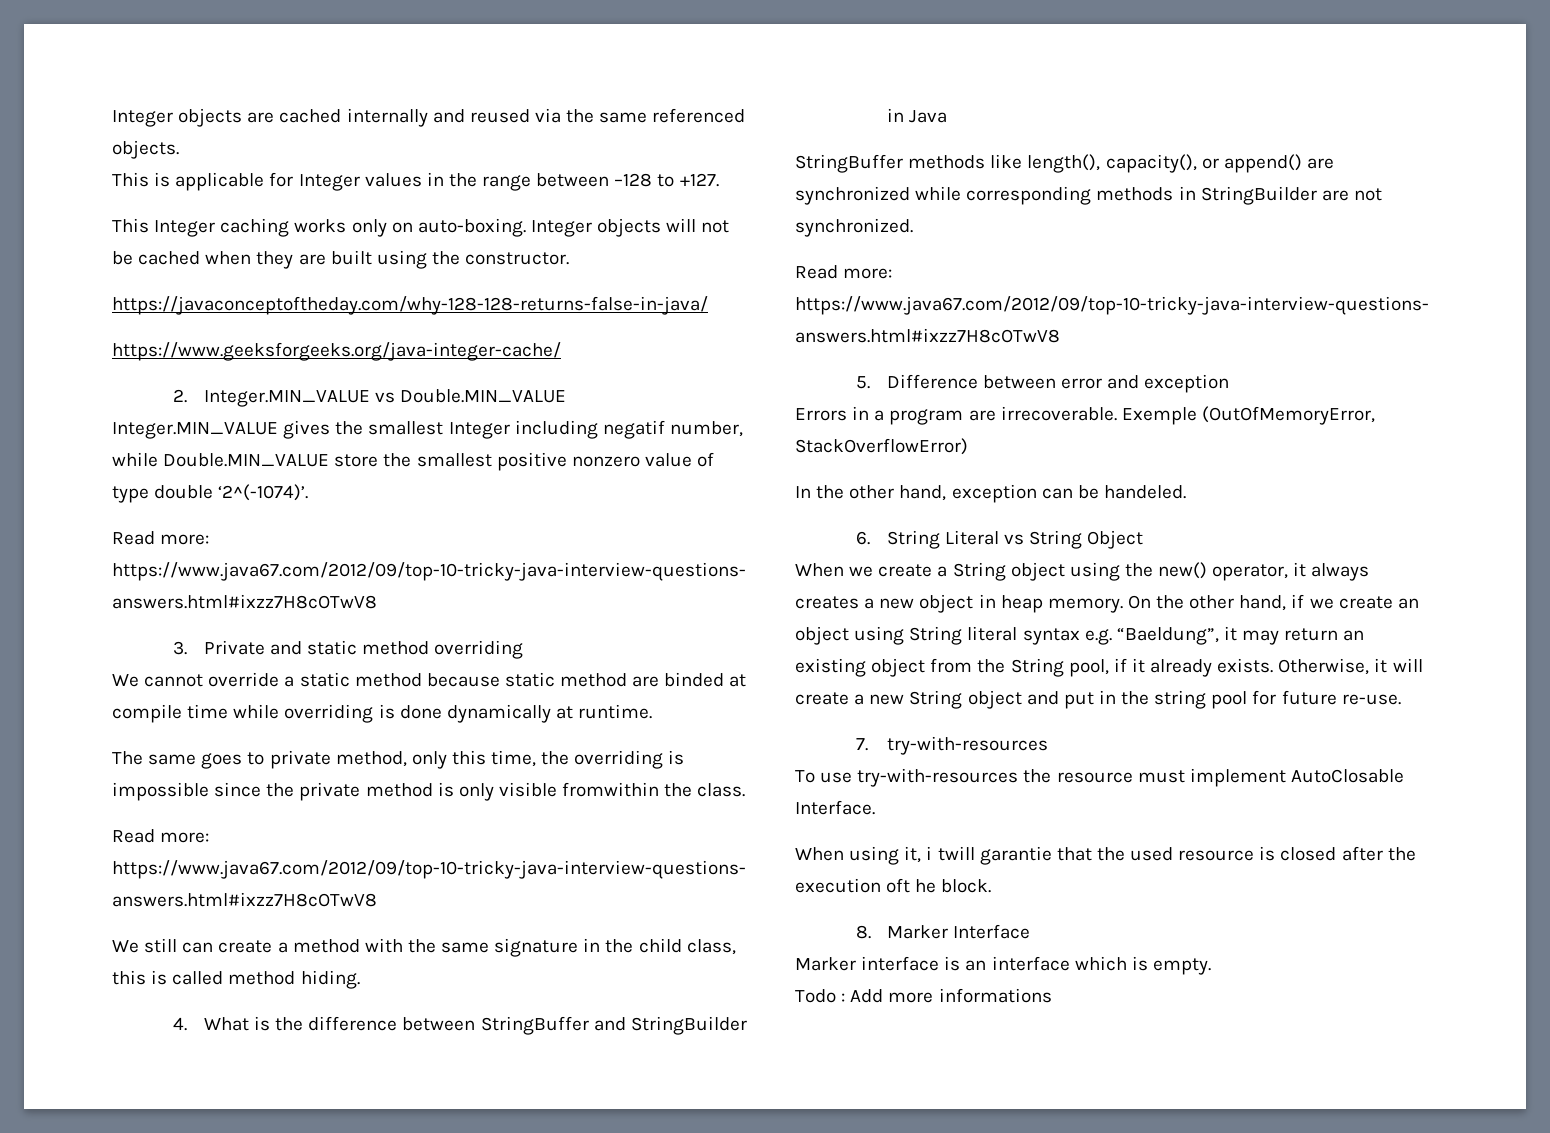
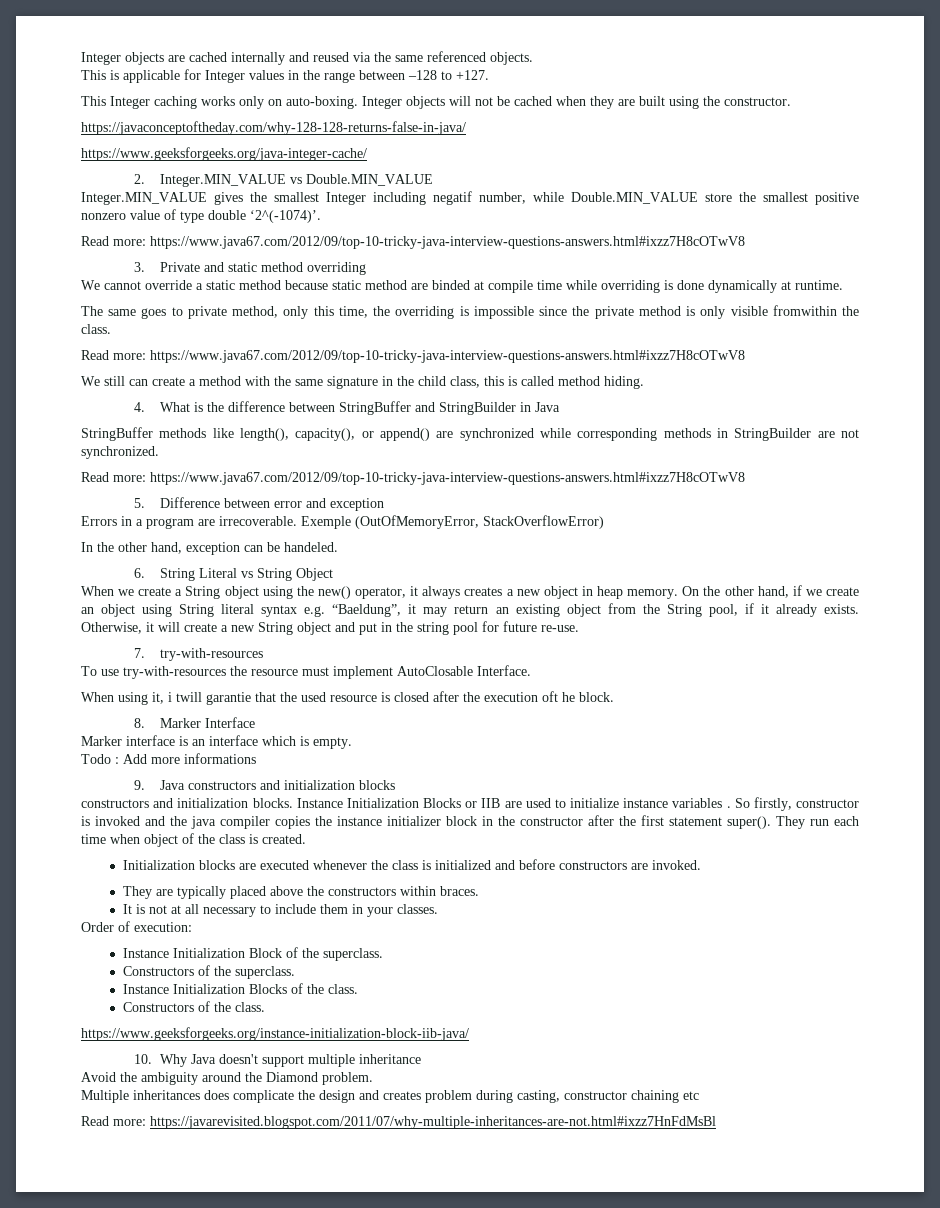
+ 9. Java constructors and initialization blocks
+ constructors and initialization blocks. Instance Initialization Blocks or IIB are used to initialize instance variables . So firstly, constructor is invoked and the java compiler copies the instance initializer block in the constructor after the first statement super(). They run each time when object of the class is created.
+ Initialization blocks are executed whenever the class is initialized and before constructors are invoked.
+ They are typically placed above the constructors within braces.
+ It is not at all necessary to include them in your classes.
+ Order of execution:
+ Instance Initialization Block of the superclass.
+ Constructors of the superclass.
+ Instance Initialization Blocks of the class.
+ Constructors of the class.
+ https://www.geeksforgeeks.org/instance-initialization-block-iib-java/
+ 10. Why Java doesn't support multiple inheritance
+ Avoid the ambiguity around the Diamond problem.
+ Multiple inheritances does complicate the design and creates problem during casting, constructor chaining etc
+ Read more: https://javarevisited.blogspot.com/2011/07/why-multiple-inheritances-are-not.html#ixzz7HnFdMsBl

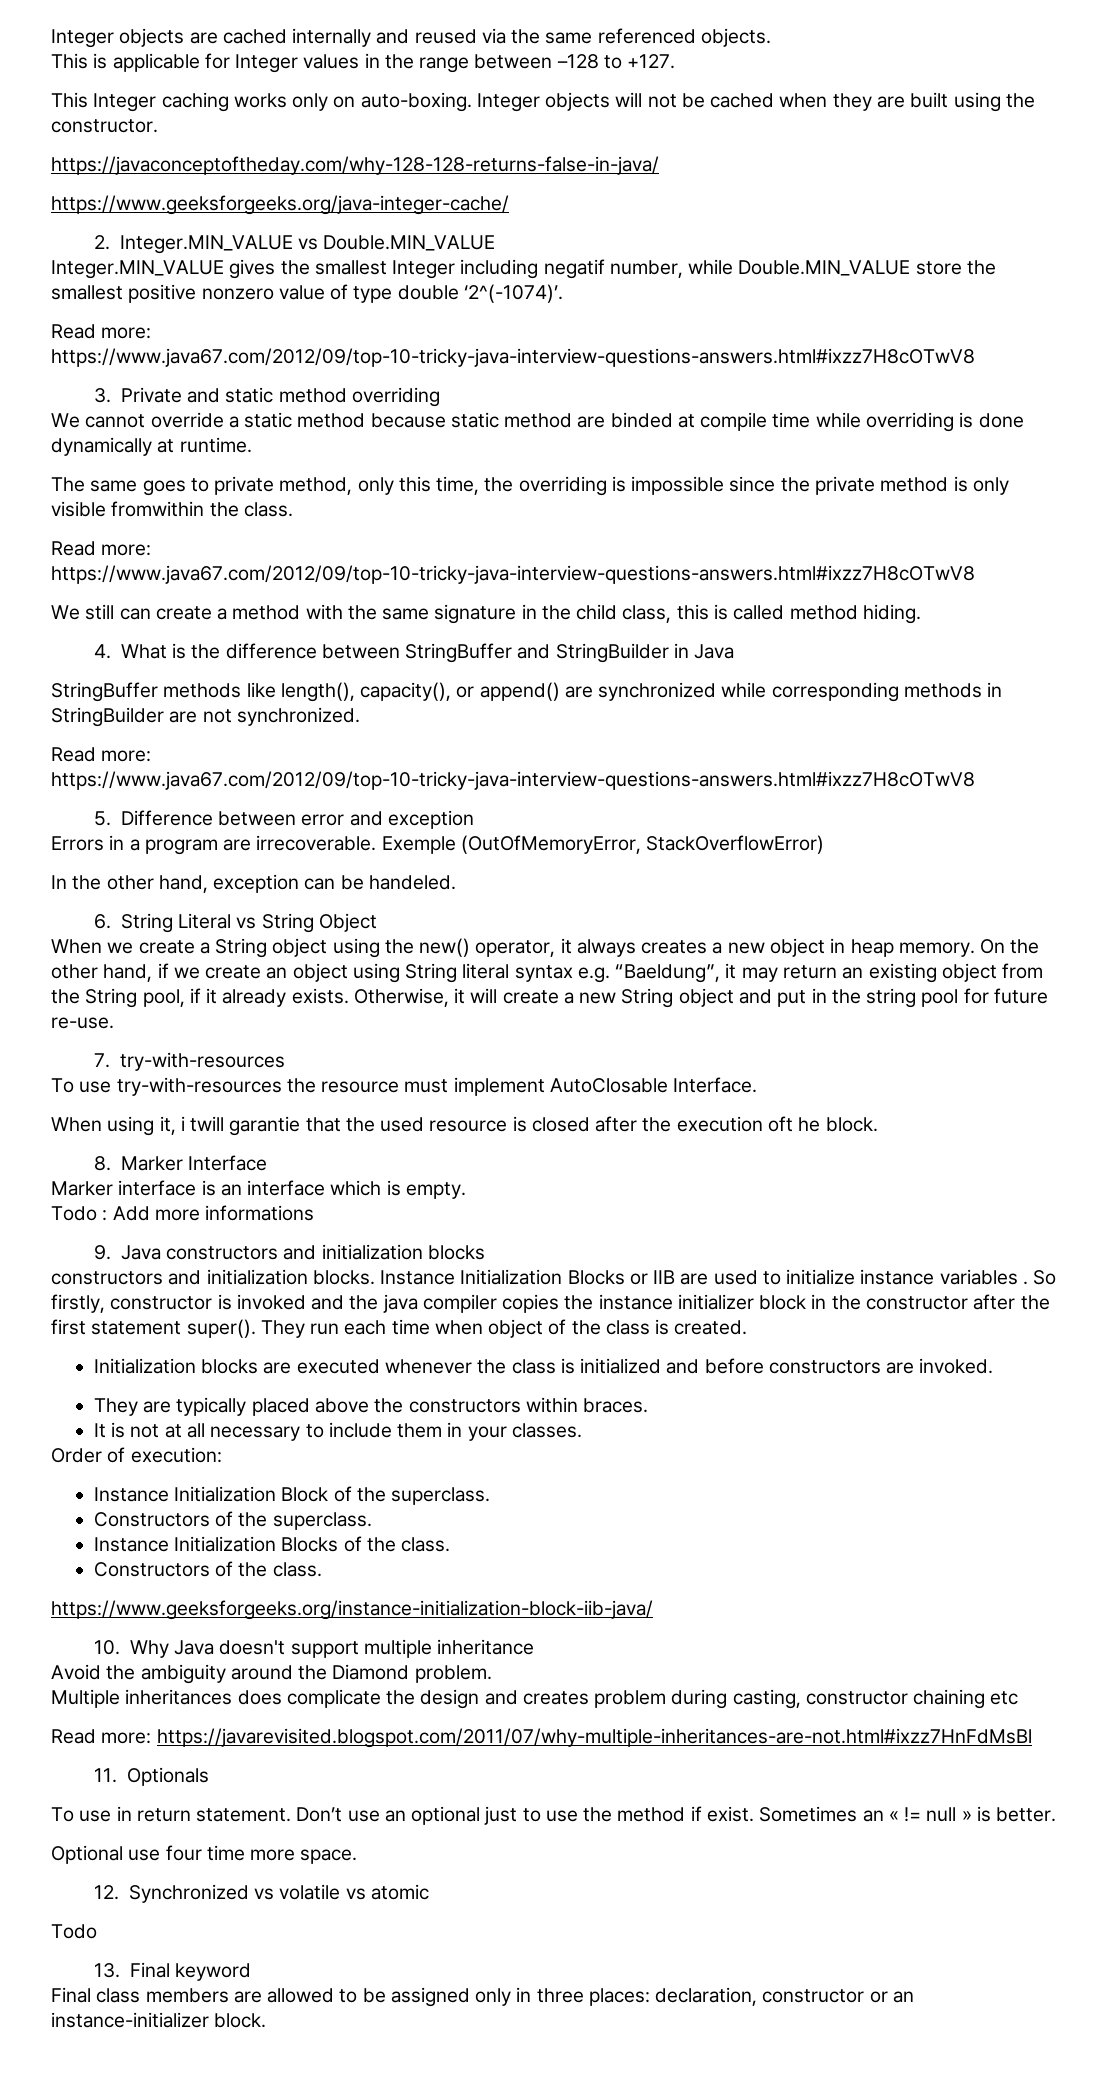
+ 11. Optionals
+ To use in return statement. Don’t use an optional just to use the method if exist. Sometimes an « != null » is better.
+ Optional use four time more space.
+ 12. Synchronized vs volatile vs atomic
+ Todo
+ 13. Final keyword
+ Final class members are allowed to be assigned only in three places: declaration, constructor or an instance-initializer block.

